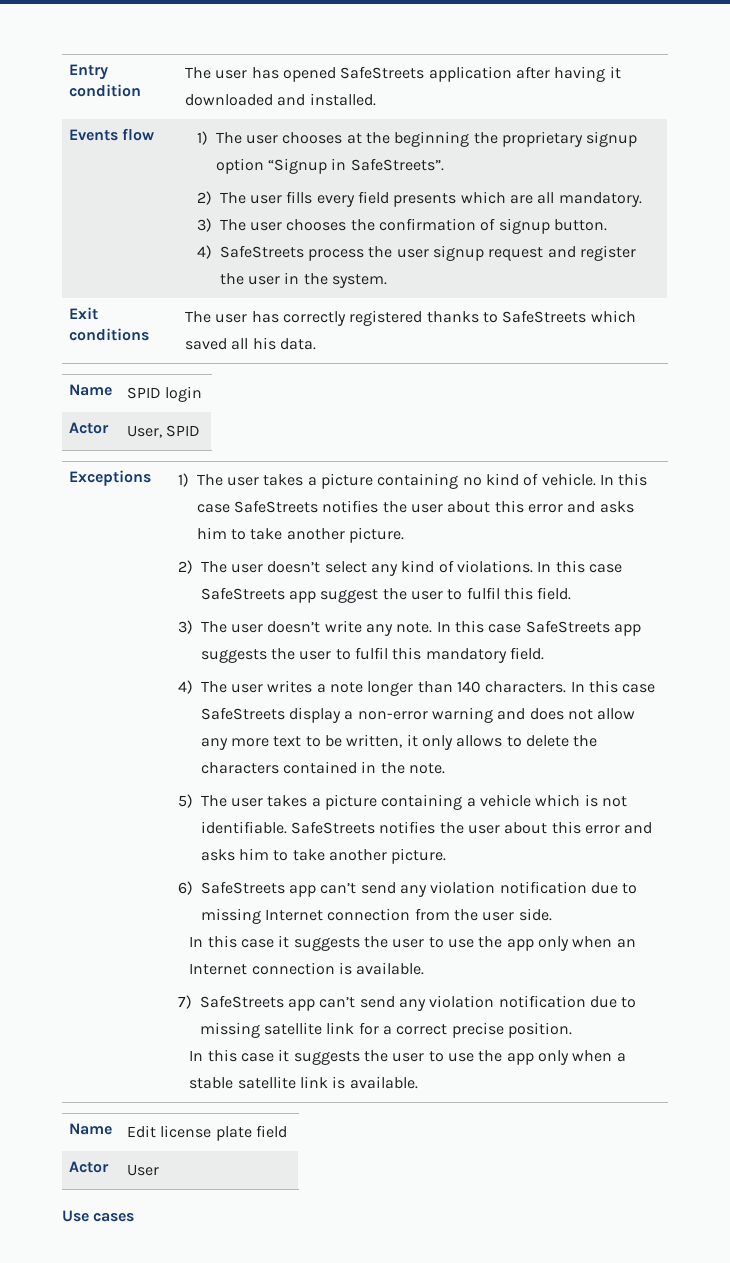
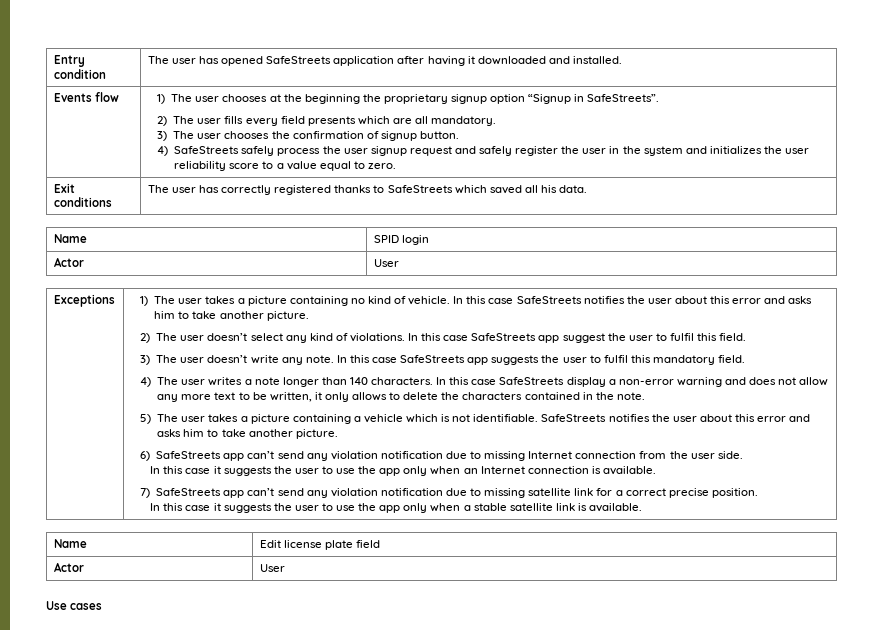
- 4) SafeStreets process the user signup request and register the user in the system.
+ 4) SafeStreets safely process the user signup request and safely register the user in the system and initializes the user reliability score to a value equal to zero.
  Name | SPID login
- Actor | User, SPID
+ Actor | User

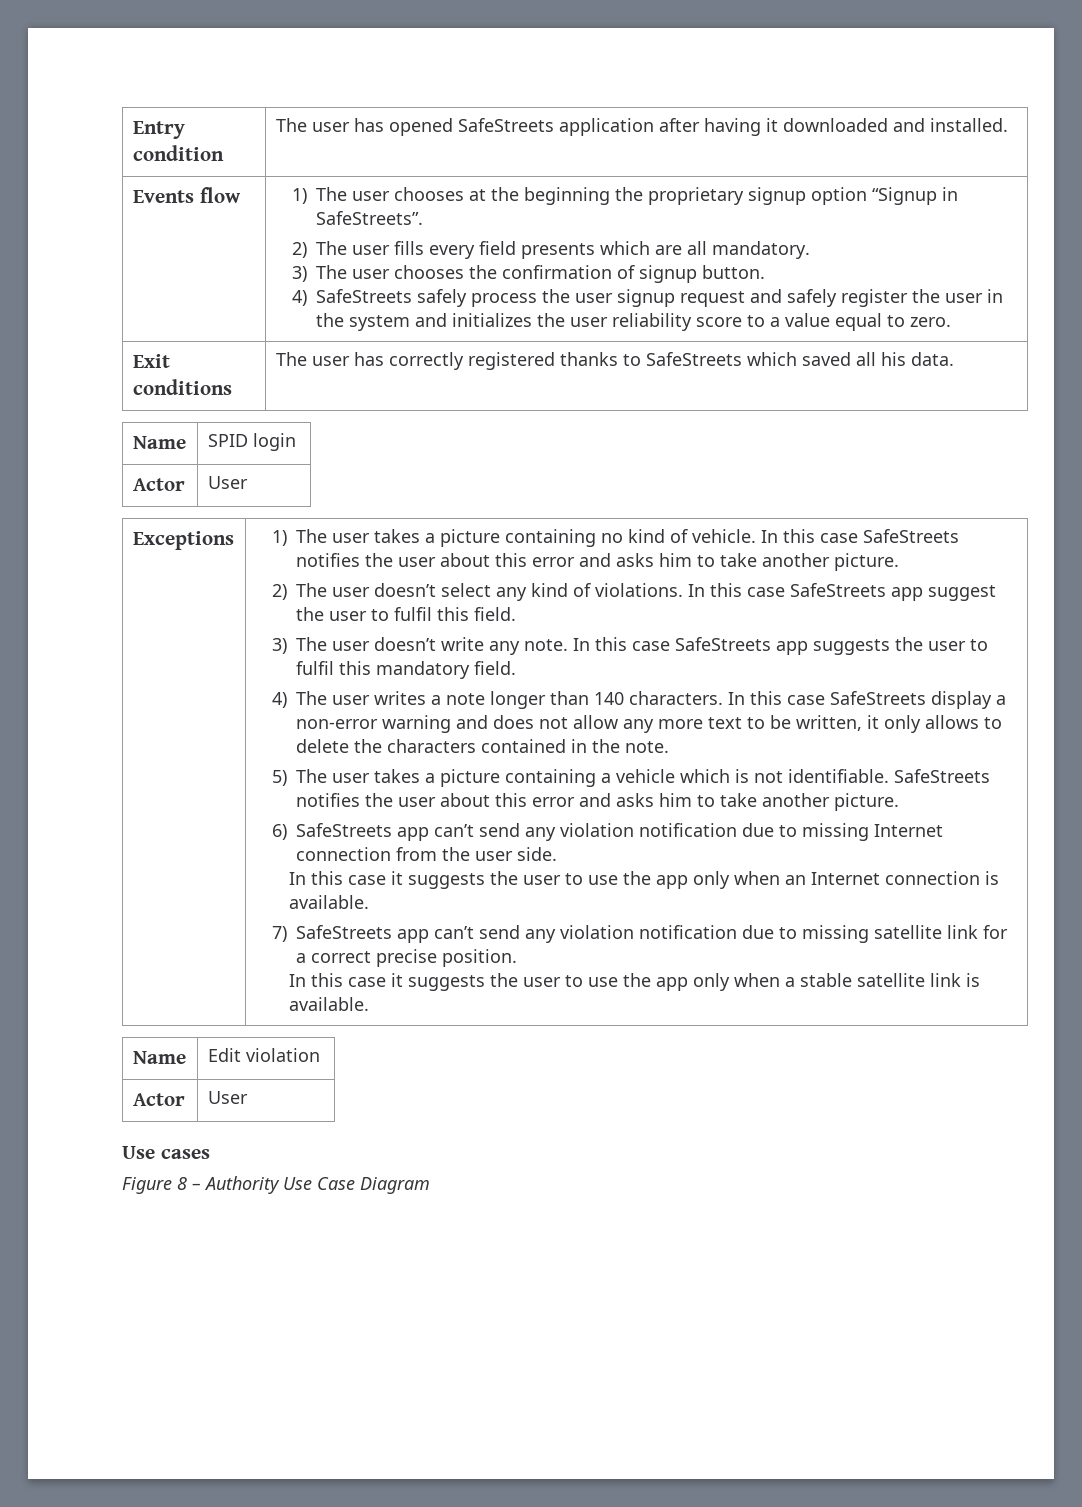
- Name | Edit license plate field
+ Name | Edit violation
+ Figure 8 – Authority Use Case Diagram

